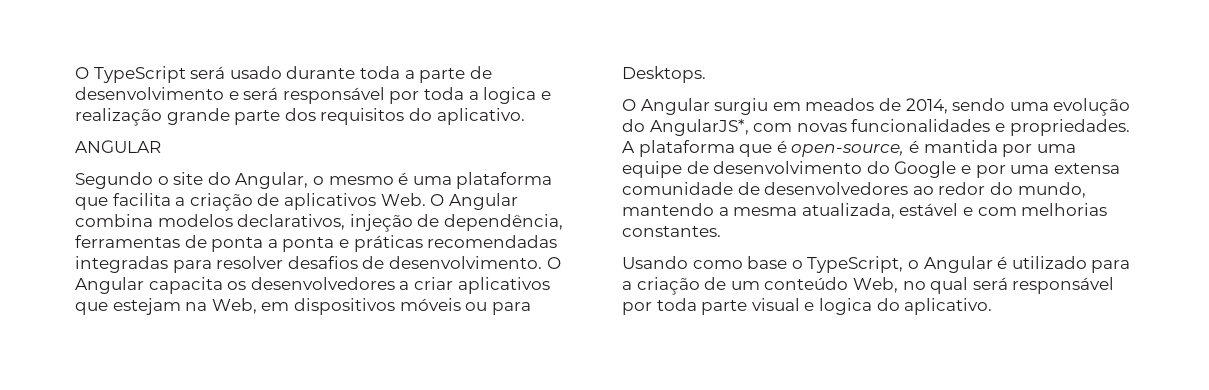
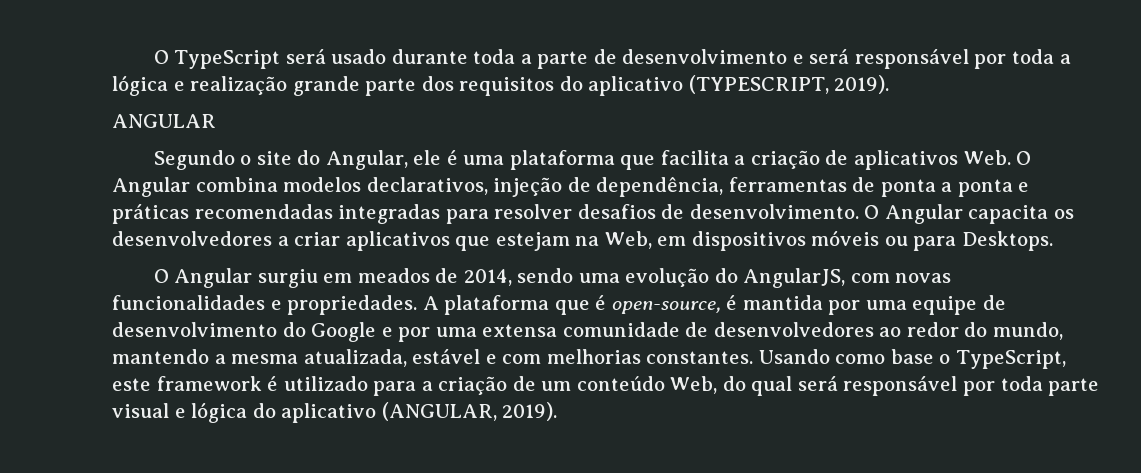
- O TypeScript será usado durante toda a parte de desenvolvimento e será responsável por toda a logica e realização grande parte dos requisitos do aplicativo.
+ O TypeScript será usado durante toda a parte de desenvolvimento e será responsável por toda a lógica e realização grande parte dos requisitos do aplicativo (TYPESCRIPT, 2019).
- Segundo o site do Angular, o mesmo é uma plataforma que facilita a criação de aplicativos Web. O Angular combina modelos declarativos, injeção de dependência, ferramentas de ponta a ponta e práticas recomendadas integradas para resolver desafios de desenvolvimento.
+ Segundo o site do Angular, ele é uma plataforma que facilita a criação de aplicativos Web. O Angular combina modelos declarativos, injeção de dependência, ferramentas de ponta a ponta e práticas recomendadas integradas para resolver desafios de desenvolvimento.
- O Angular surgiu em meados de 2014, sendo uma evolução do AngularJS*, com novas funcionalidades e propriedades.
+ O Angular surgiu em meados de 2014, sendo uma evolução do AngularJS, com novas funcionalidades e propriedades.
- A plataforma que é open-source, é mantida por uma equipe de desenvolvimento do Google e por uma extensa comunidade de desenvolvedores ao redor do mundo, mantendo a mesma atualizada, estável e com melhorias constantes.
- Usando como base o TypeScript, o Angular é utilizado para a criação de um conteúdo Web, no qual será responsável por toda parte visual e logica do aplicativo.
+ A plataforma que é open-source, é mantida por uma equipe de desenvolvimento do Google e por uma extensa comunidade de desenvolvedores ao redor do mundo, mantendo a mesma atualizada, estável e com melhorias constantes. Usando como base o TypeScript, este framework é utilizado para a criação de um conteúdo Web, do qual será responsável por toda parte visual e lógica do aplicativo (ANGULAR, 2019).

